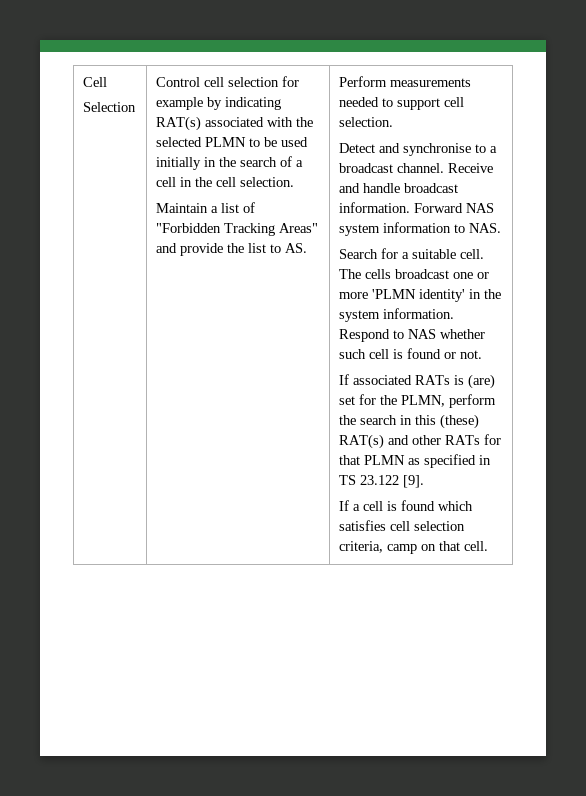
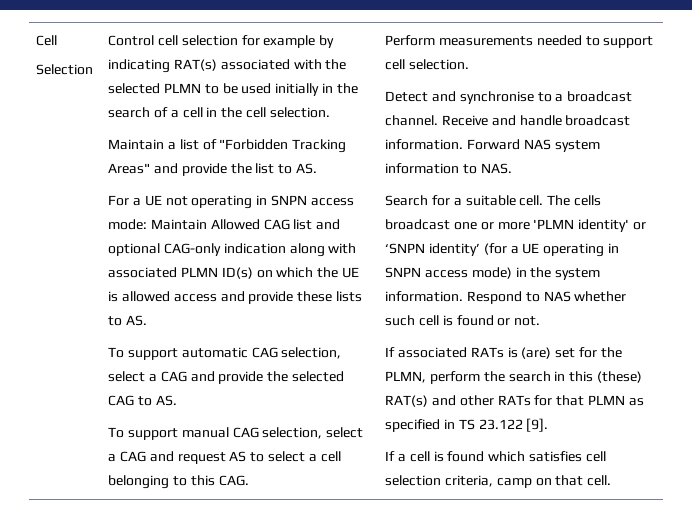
+ For a UE not operating in SNPN access mode: Maintain Allowed CAG list and optional CAG-only indication along with associated PLMN ID(s) on which the UE is allowed access and provide these lists to AS.
+ To support automatic CAG selection, select a CAG and provide the selected CAG to AS.
+ To support manual CAG selection, select a CAG and request AS to select a cell belonging to this CAG.
- The cells broadcast one or more 'PLMN identity' in the system information.
+ The cells broadcast one or more 'PLMN identity' or ‘SNPN identity’ (for a UE operating in SNPN access mode) in the system information.

